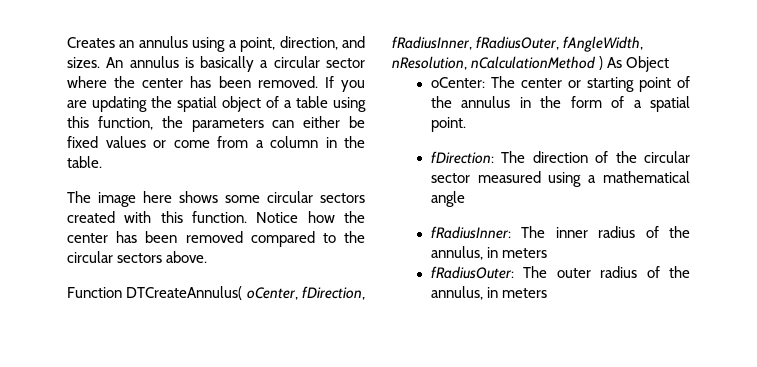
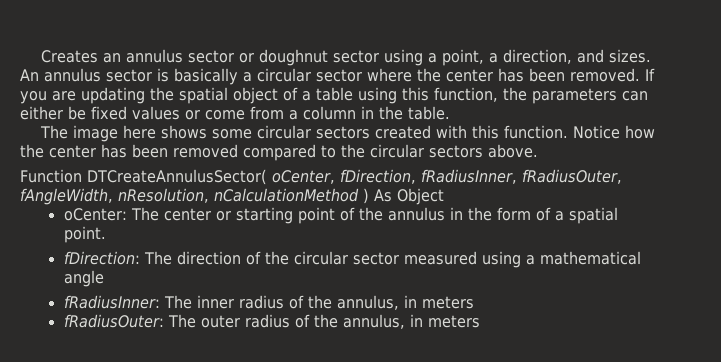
- Creates an annulus using a point, direction, and sizes.
+ Creates an annulus sector or doughnut sector using a point, a direction, and sizes.
- An annulus is basically a circular sector where the center has been removed.
+ An annulus sector is basically a circular sector where the center has been removed.
- Function DTCreateAnnulus( oCenter, fDirection, fRadiusInner, fRadiusOuter, fAngleWidth, nResolution, nCalculationMethod ) As Object
+ Function DTCreateAnnulusSector( oCenter, fDirection, fRadiusInner, fRadiusOuter, fAngleWidth, nResolution, nCalculationMethod ) As Object

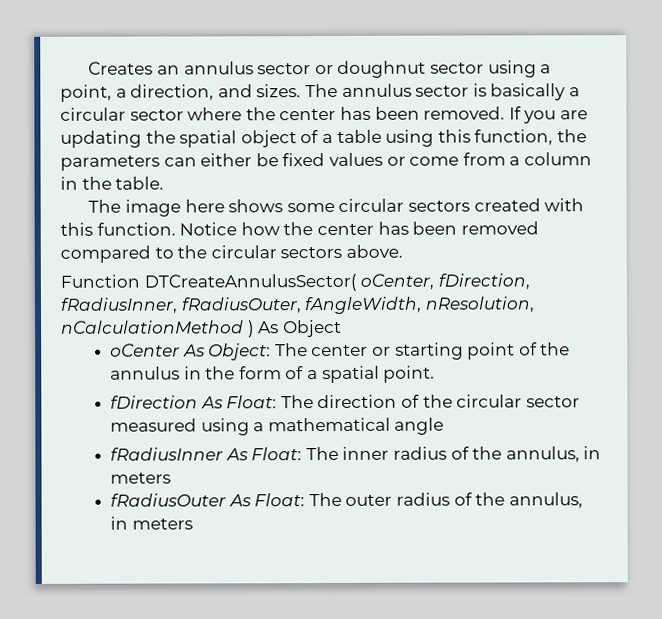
- An annulus sector is basically a circular sector where the center has been removed.
+ The annulus sector is basically a circular sector where the center has been removed.
- oCenter: The center or starting point of the annulus in the form of a spatial point.
+ oCenter As Object: The center or starting point of the annulus in the form of a spatial point.
- fDirection: The direction of the circular sector measured using a mathematical angle
+ fDirection As Float: The direction of the circular sector measured using a mathematical angle
- fRadiusInner: The inner radius of the annulus, in meters
+ fRadiusInner As Float: The inner radius of the annulus, in meters
- fRadiusOuter: The outer radius of the annulus, in meters
+ fRadiusOuter As Float: The outer radius of the annulus, in meters

